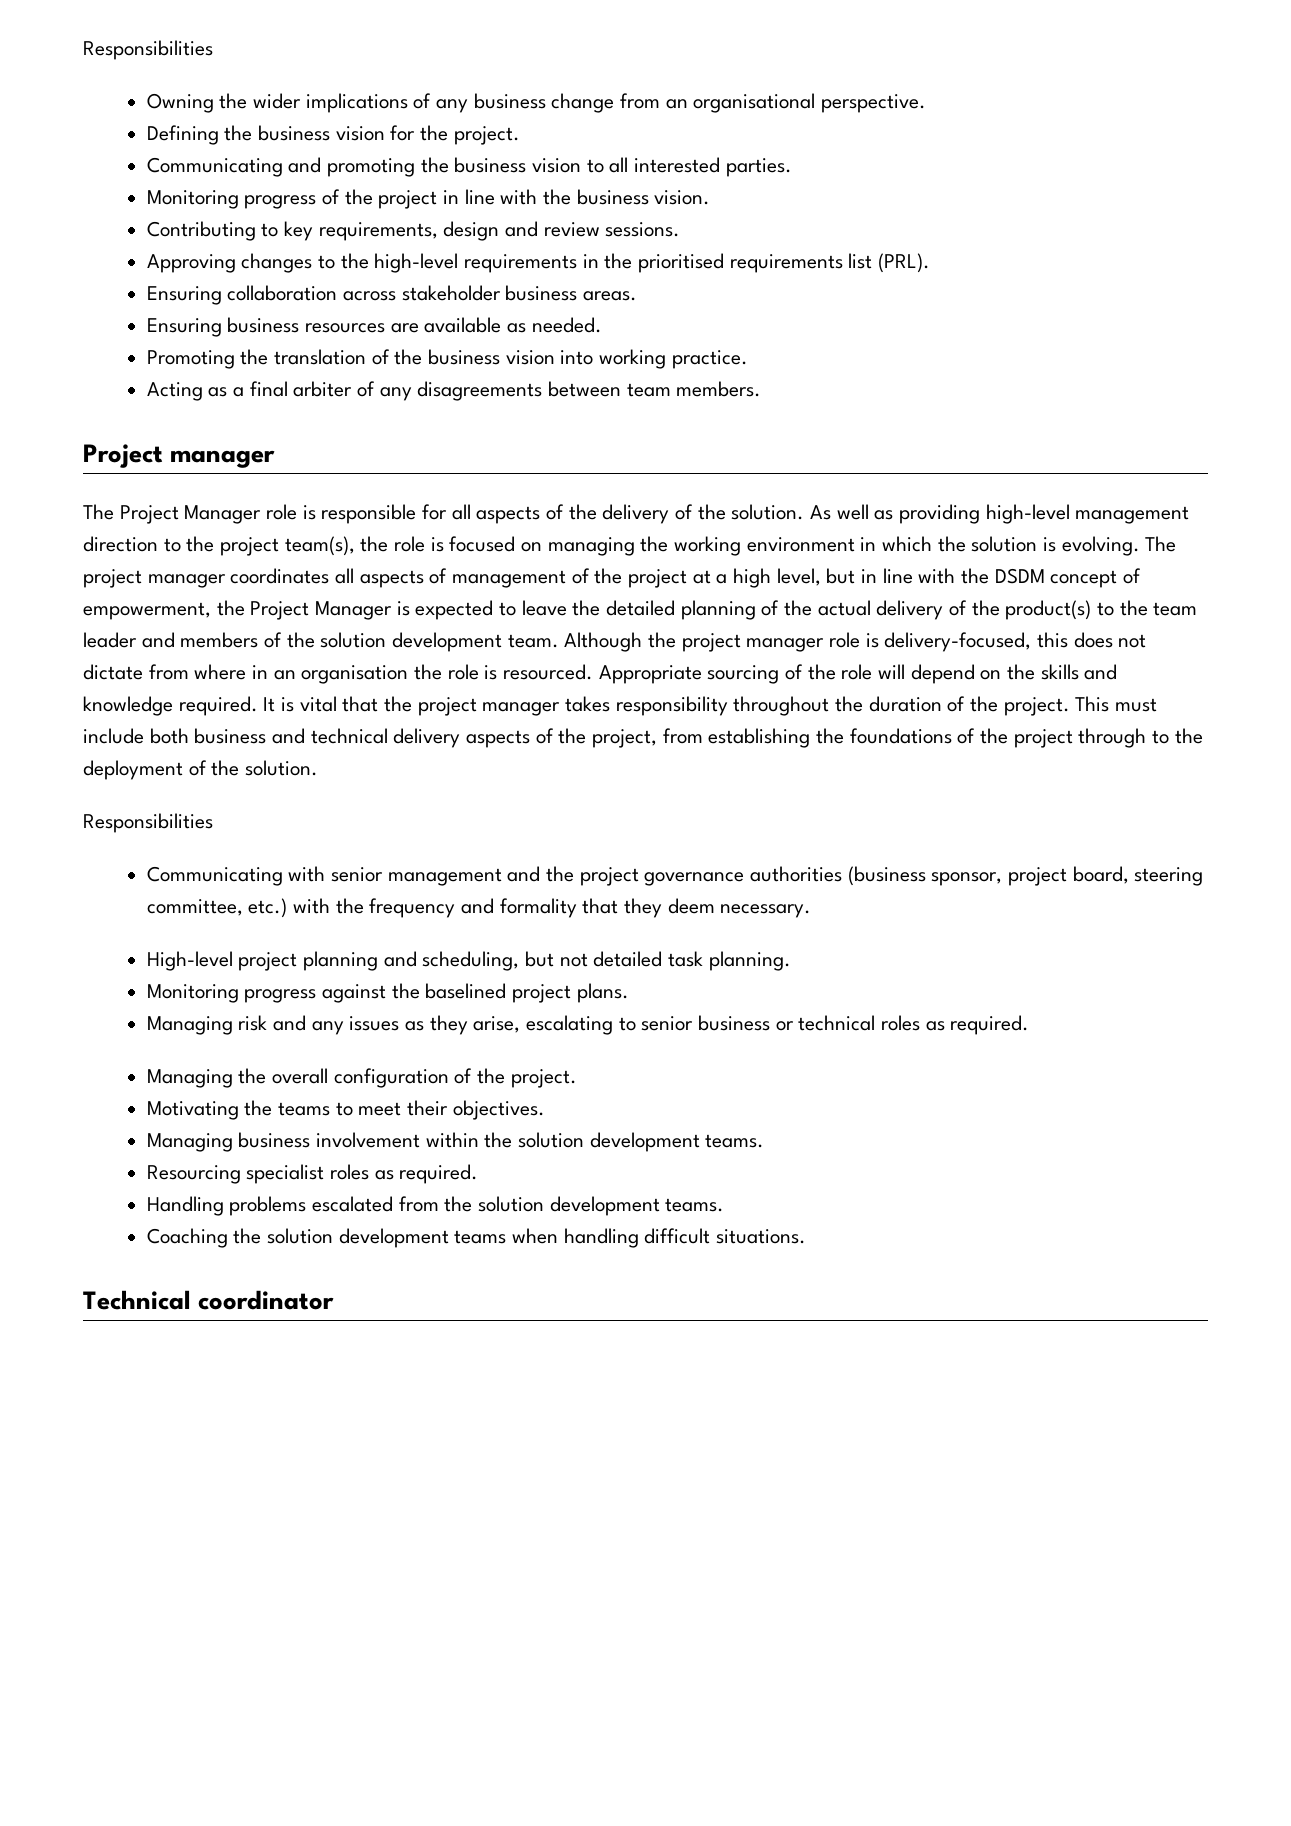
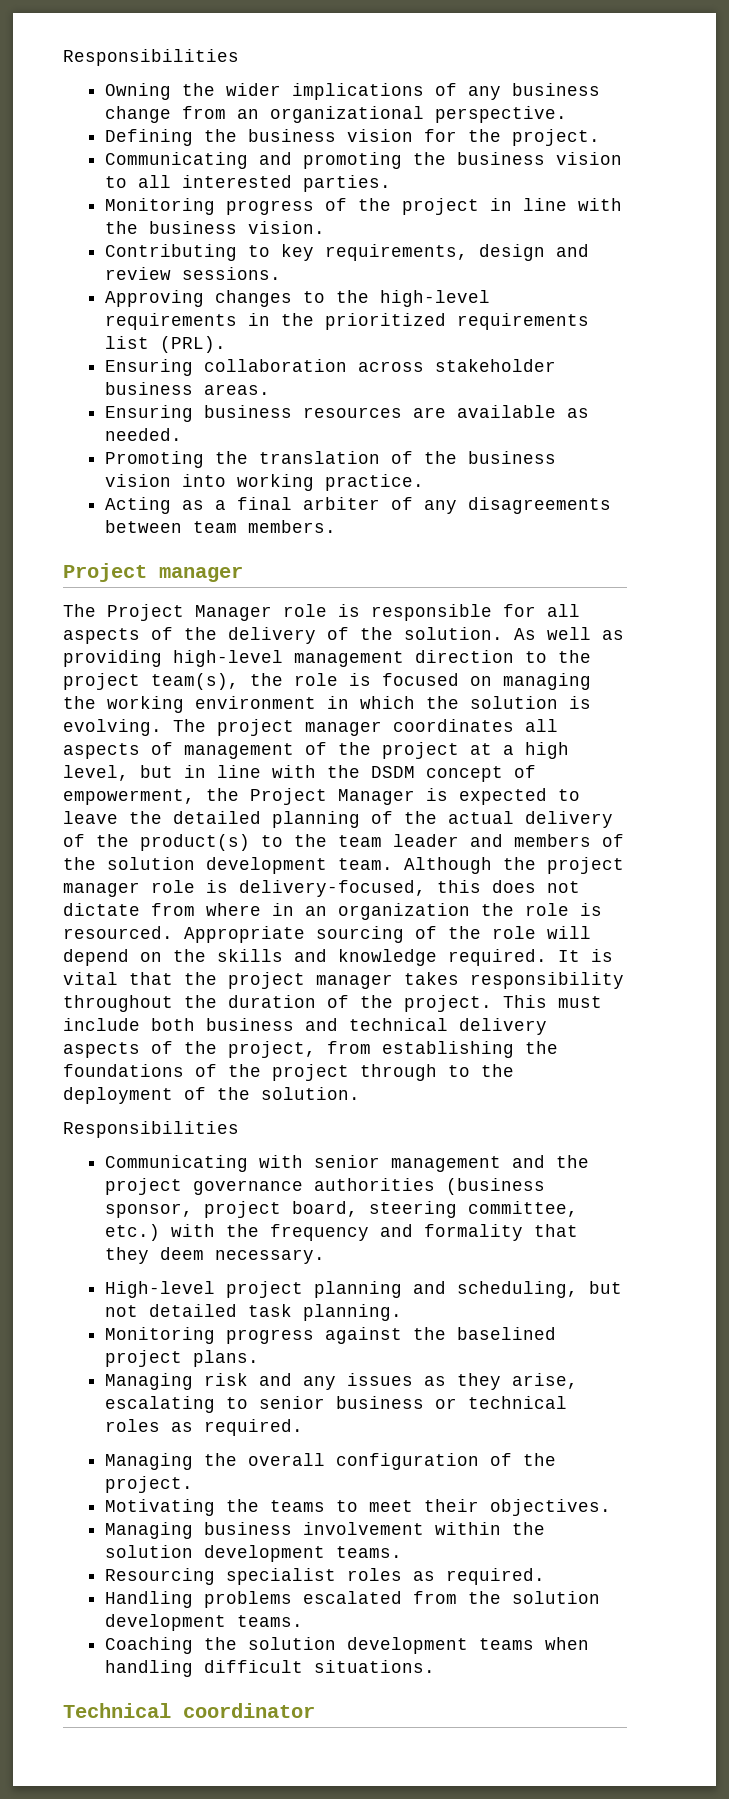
- Owning the wider implications of any business change from an organisational perspective.
+ Owning the wider implications of any business change from an organizational perspective.
- Approving changes to the high-level requirements in the prioritised requirements list (PRL).
+ Approving changes to the high-level requirements in the prioritized requirements list (PRL).
- Although the project manager role is delivery-focused, this does not dictate from where in an organisation the role is resourced.
+ Although the project manager role is delivery-focused, this does not dictate from where in an organization the role is resourced.

